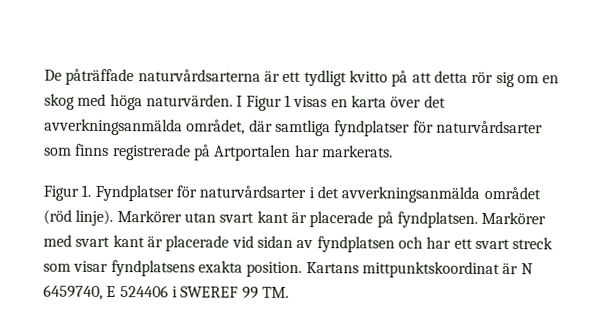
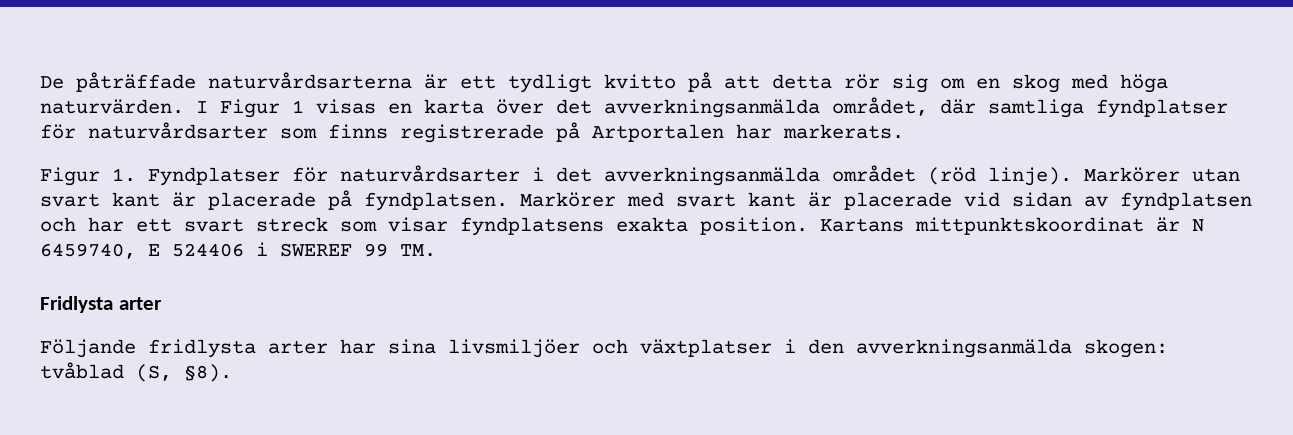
+ Fridlysta arter
+ Följande fridlysta arter har sina livsmiljöer och växtplatser i den avverkningsanmälda skogen: tvåblad (S, §8).

